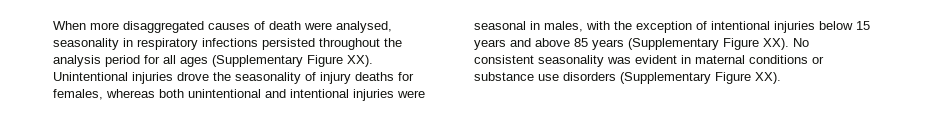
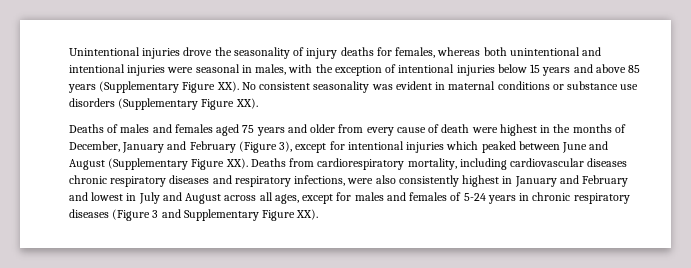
- When more disaggregated causes of death were analysed, seasonality in respiratory infections persisted throughout the analysis period for all ages (Supplementary Figure XX). Unintentional injuries drove the seasonality of injury deaths for females, whereas both unintentional and intentional injuries were seasonal in males, with the exception of intentional injuries below 15 years and above 85 years (Supplementary Figure XX). No consistent seasonality was evident in maternal conditions or substance use disorders (Supplementary Figure XX).
+ Unintentional injuries drove the seasonality of injury deaths for females, whereas both unintentional and intentional injuries were seasonal in males, with the exception of intentional injuries below 15 years and above 85 years (Supplementary Figure XX). No consistent seasonality was evident in maternal conditions or substance use disorders (Supplementary Figure XX).
+ Deaths of males and females aged 75 years and older from every cause of death were highest in the months of December, January and February (Figure 3), except for intentional injuries which peaked between June and August (Supplementary Figure XX). Deaths from cardiorespiratory mortality, including cardiovascular diseases chronic respiratory diseases and respiratory infections, were also consistently highest in January and February and lowest in July and August across all ages, except for males and females of 5-24 years in chronic respiratory diseases (Figure 3 and Supplementary Figure XX).

